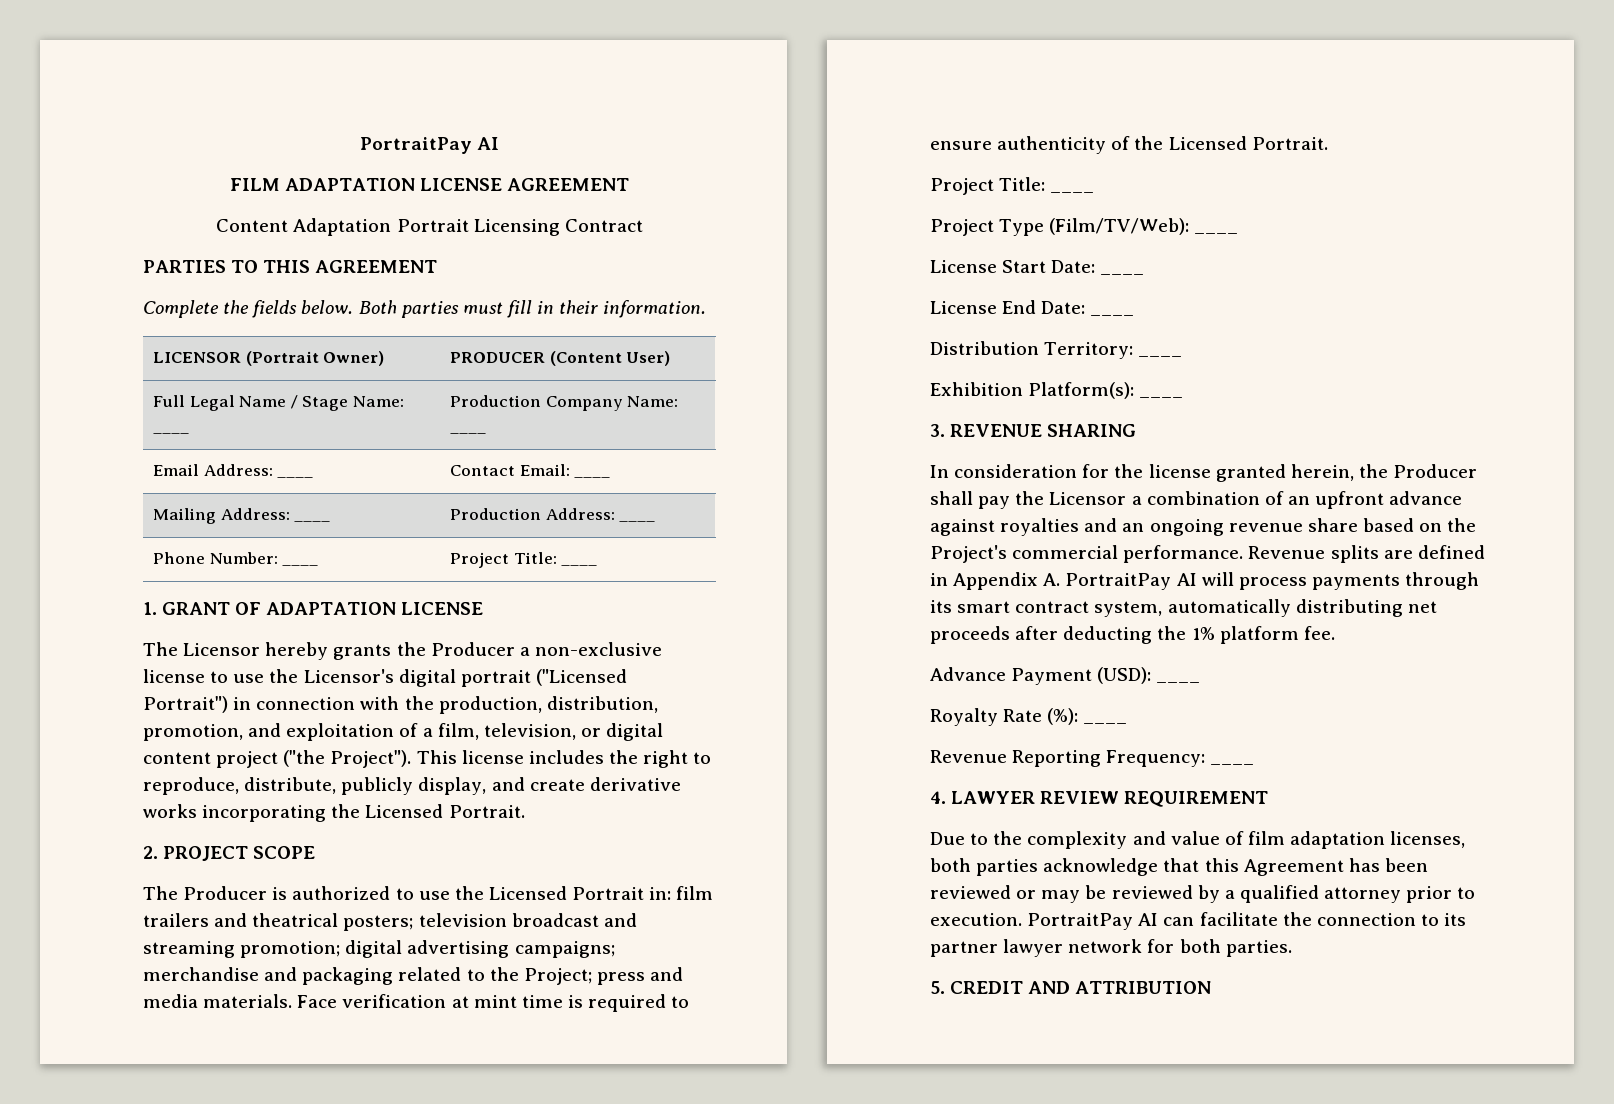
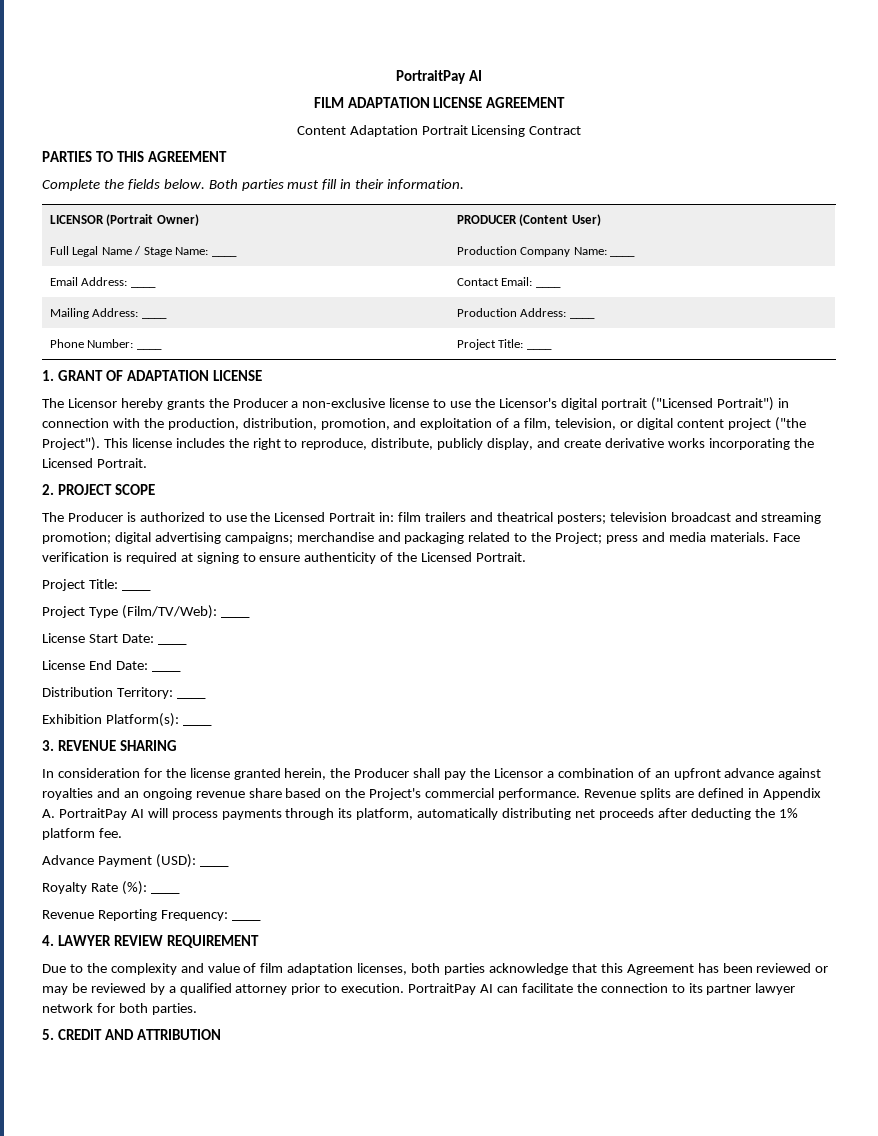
- Face verification at mint time is required to ensure authenticity of the Licensed Portrait.
+ Face verification is required at signing to ensure authenticity of the Licensed Portrait.
- Revenue splits are defined in Appendix A. PortraitPay AI will process payments through its smart contract system, automatically distributing net proceeds after deducting the 1% platform fee.
+ Revenue splits are defined in Appendix A. PortraitPay AI will process payments through its platform, automatically distributing net proceeds after deducting the 1% platform fee.

